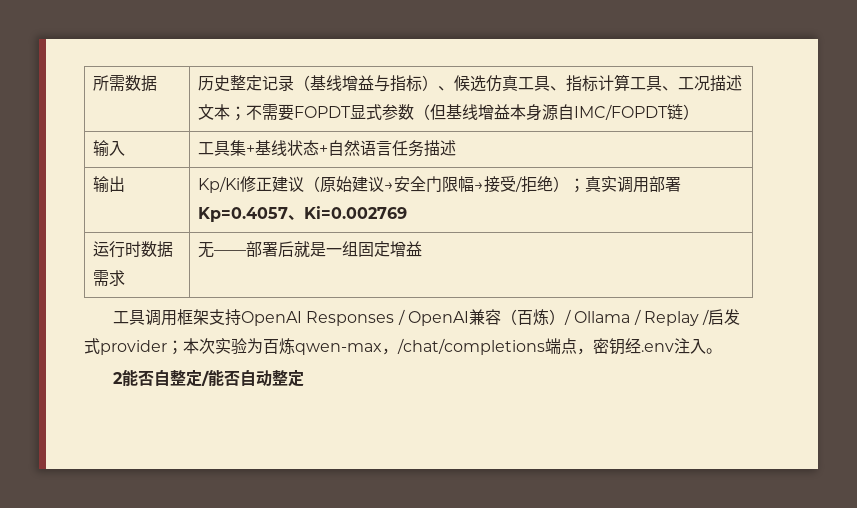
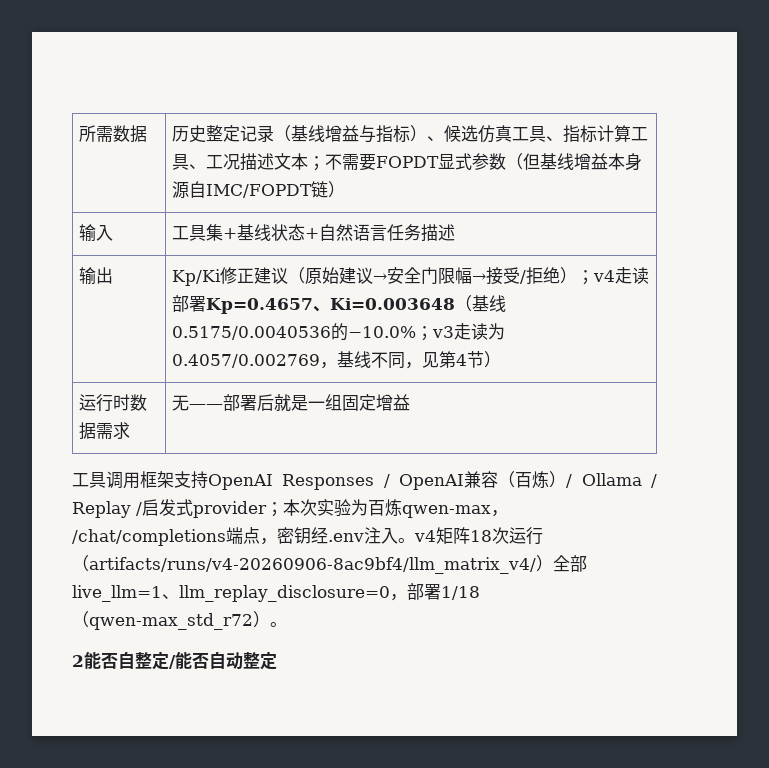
- 输出 | Kp/Ki修正建议（原始建议→安全门限幅→接受/拒绝）；真实调用部署Kp=0.4057、Ki=0.002769
+ 输出 | Kp/Ki修正建议（原始建议→安全门限幅→接受/拒绝）；v4走读部署Kp=0.4657、Ki=0.003648（基线0.5175/0.0040536的−10.0%；v3走读为0.4057/0.002769，基线不同，见第4节）
- 工具调用框架支持OpenAI Responses / OpenAI兼容（百炼）/ Ollama / Replay /启发式provider；本次实验为百炼qwen-max，/chat/completions端点，密钥经.env注入。
+ 工具调用框架支持OpenAI Responses / OpenAI兼容（百炼）/ Ollama / Replay /启发式provider；本次实验为百炼qwen-max，/chat/completions端点，密钥经.env注入。v4矩阵18次运行（artifacts/runs/v4-20260906-8ac9bf4/llm_matrix_v4/）全部live_llm=1、llm_replay_disclosure=0，部署1/18（qwen-max_std_r72）。

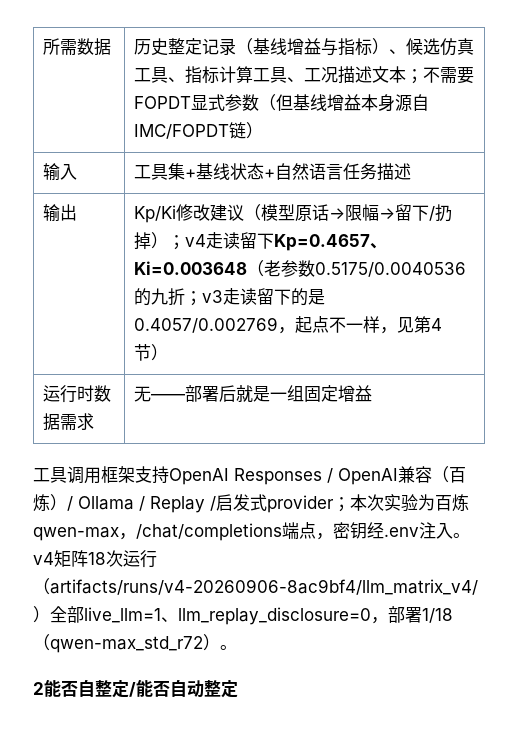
- 输出 | Kp/Ki修正建议（原始建议→安全门限幅→接受/拒绝）；v4走读部署Kp=0.4657、Ki=0.003648（基线0.5175/0.0040536的−10.0%；v3走读为0.4057/0.002769，基线不同，见第4节）
+ 输出 | Kp/Ki修改建议（模型原话→限幅→留下/扔掉）；v4走读留下Kp=0.4657、Ki=0.003648（老参数0.5175/0.0040536的九折；v3走读留下的是0.4057/0.002769，起点不一样，见第4节）

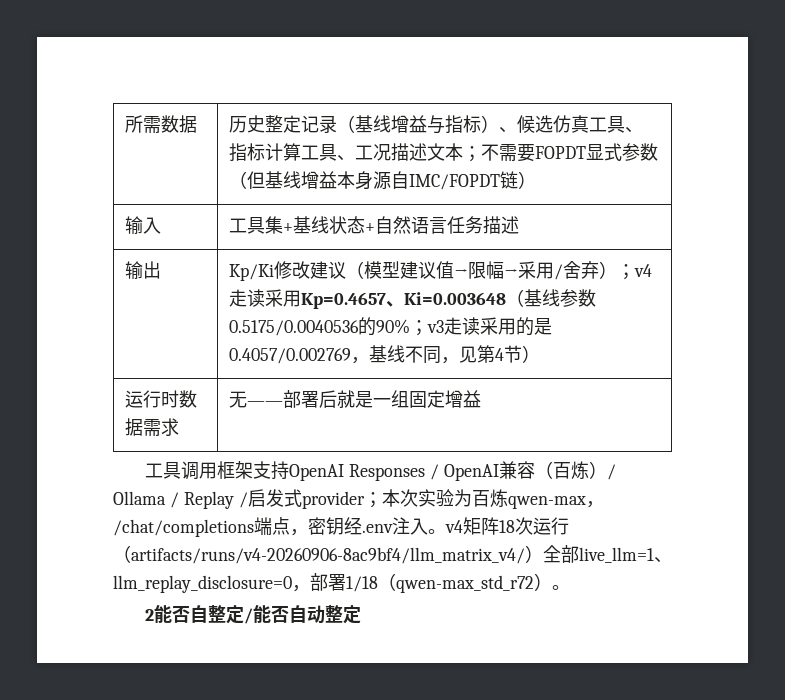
- 输出 | Kp/Ki修改建议（模型原话→限幅→留下/扔掉）；v4走读留下Kp=0.4657、Ki=0.003648（老参数0.5175/0.0040536的九折；v3走读留下的是0.4057/0.002769，起点不一样，见第4节）
+ 输出 | Kp/Ki修改建议（模型建议值→限幅→采用/舍弃）；v4走读采用Kp=0.4657、Ki=0.003648（基线参数0.5175/0.0040536的90%；v3走读采用的是0.4057/0.002769，基线不同，见第4节）

